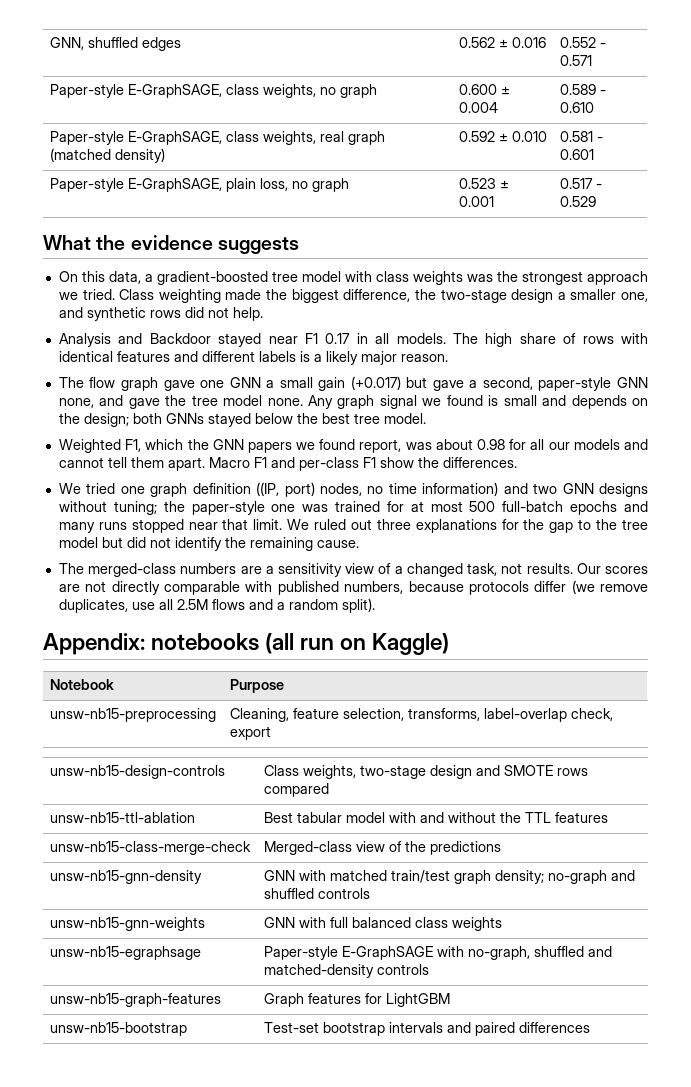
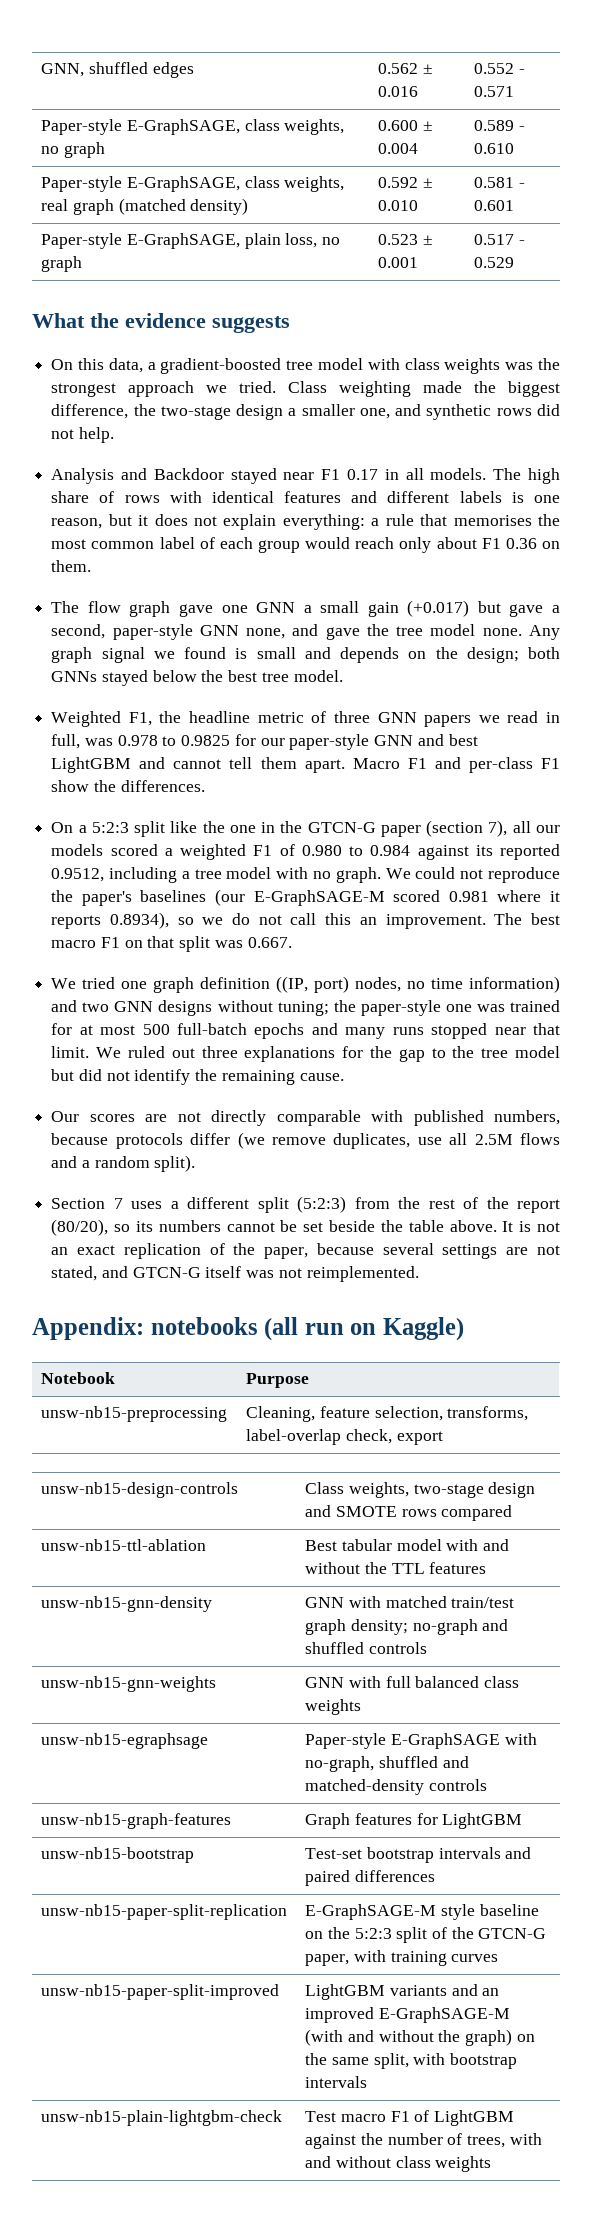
- The high share of rows with identical features and different labels is a likely major reason.
+ The high share of rows with identical features and different labels is one reason, but it does not explain everything: a rule that memorises the most common label of each group would reach only about F1 0.36 on them.
- Weighted F1, which the GNN papers we found report, was about 0.98 for all our models and cannot tell them apart.
+ Weighted F1, the headline metric of three GNN papers we read in full, was 0.978 to 0.9825 for our paper-style GNN and best LightGBM and cannot tell them apart.
+ On a 5:2:3 split like the one in the GTCN-G paper (section 7), all our models scored a weighted F1 of 0.980 to 0.984 against its reported 0.9512, including a tree model with no graph. We could not reproduce the paper's baselines (our E-GraphSAGE-M scored 0.981 where it reports 0.8934), so we do not call this an improvement. The best macro F1 on that split was 0.667.
- The merged-class numbers are a sensitivity view of a changed task, not results.
+ Section 7 uses a different split (5:2:3) from the rest of the report (80/20), so its numbers cannot be set beside the table above. It is not an exact replication of the paper, because several settings are not stated, and GTCN-G itself was not reimplemented.
- unsw-nb15-class-merge-check | Merged-class view of the predictions
+ unsw-nb15-paper-split-replication | E-GraphSAGE-M style baseline on the 5:2:3 split of the GTCN-G paper, with training curves
+ unsw-nb15-paper-split-improved | LightGBM variants and an improved E-GraphSAGE-M (with and without the graph) on the same split, with bootstrap intervals
+ unsw-nb15-plain-lightgbm-check | Test macro F1 of LightGBM against the number of trees, with and without class weights

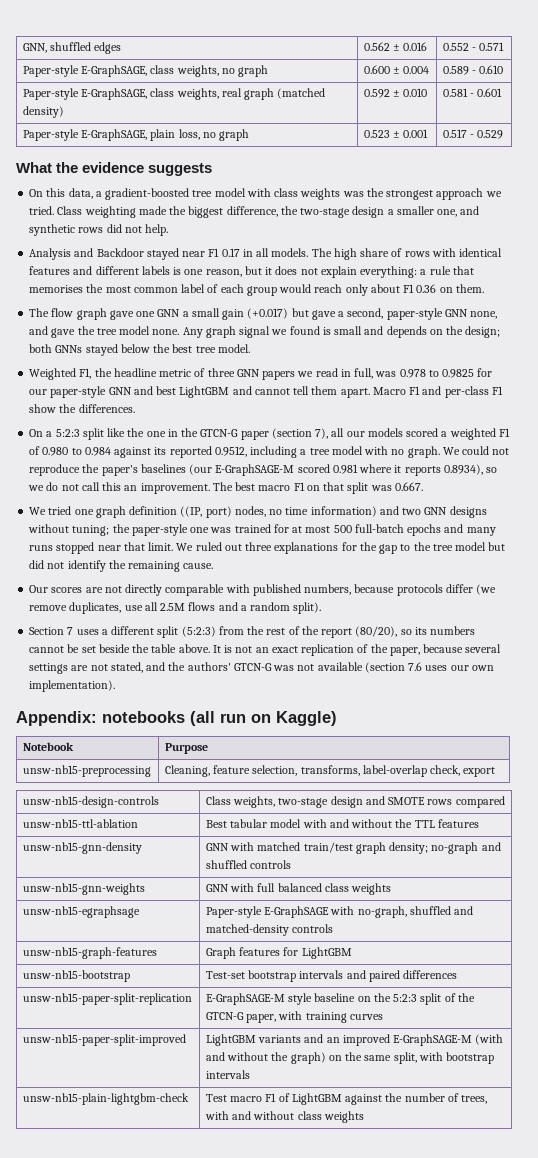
- It is not an exact replication of the paper, because several settings are not stated, and GTCN-G itself was not reimplemented.
+ It is not an exact replication of the paper, because several settings are not stated, and the authors' GTCN-G was not available (section 7.6 uses our own implementation).

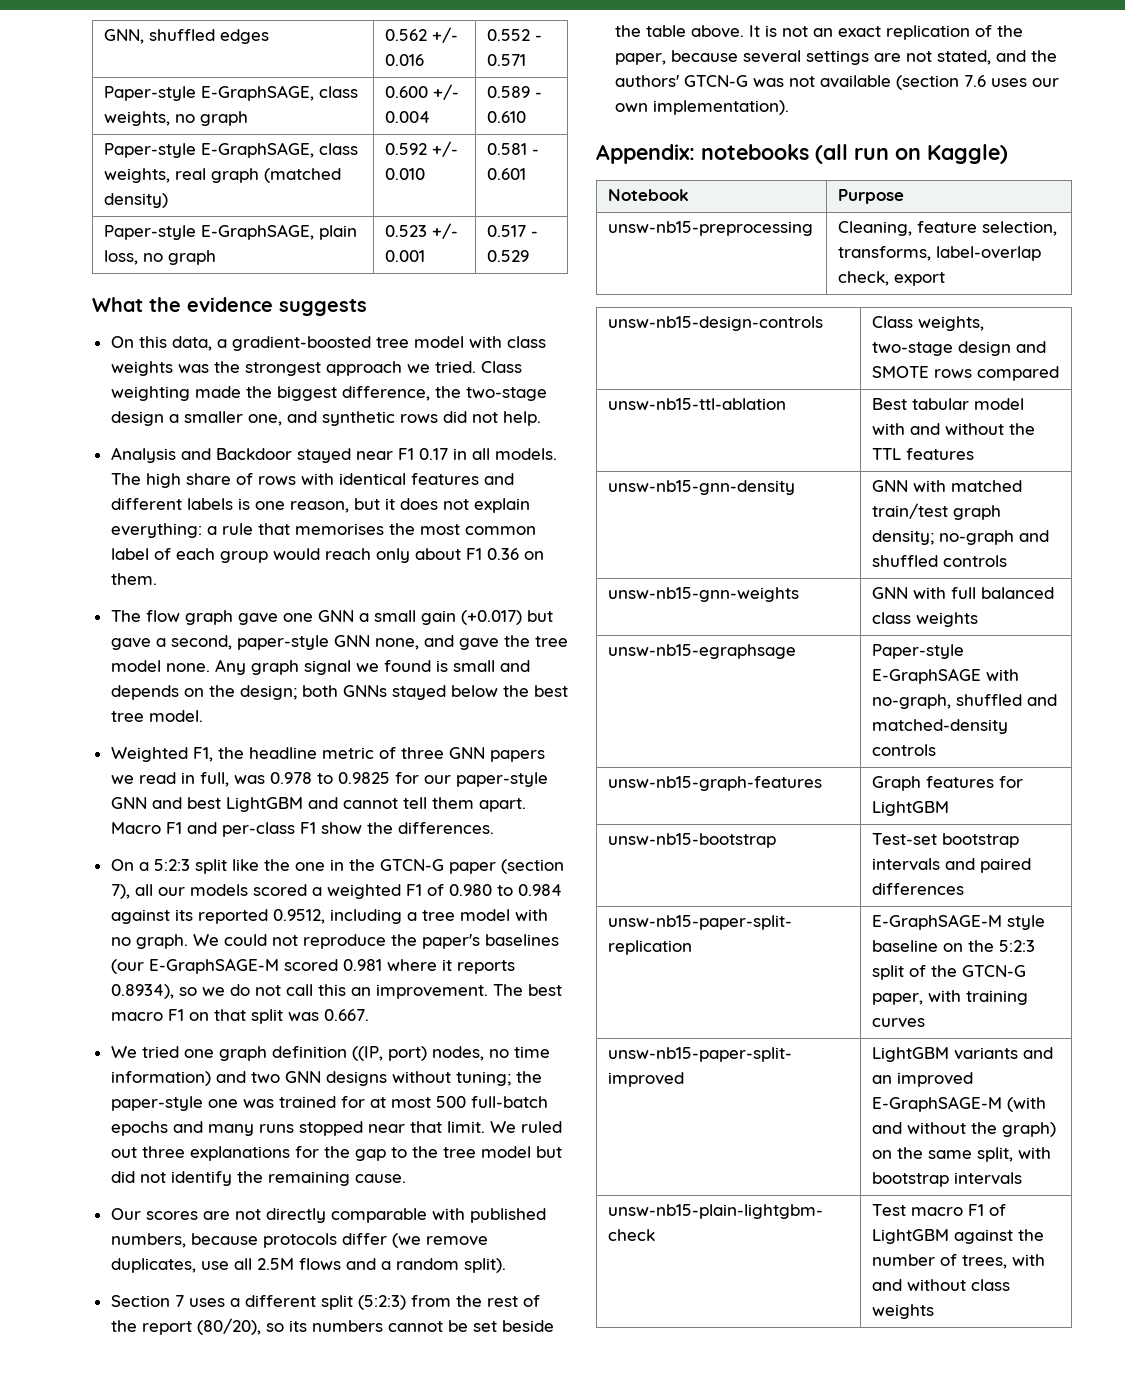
- GNN, shuffled edges | 0.562 ± 0.016 | 0.552 - 0.571
+ GNN, shuffled edges | 0.562 +/- 0.016 | 0.552 - 0.571
- Paper-style E-GraphSAGE, class weights, no graph | 0.600 ± 0.004 | 0.589 - 0.610
+ Paper-style E-GraphSAGE, class weights, no graph | 0.600 +/- 0.004 | 0.589 - 0.610
- Paper-style E-GraphSAGE, class weights, real graph (matched density) | 0.592 ± 0.010 | 0.581 - 0.601
+ Paper-style E-GraphSAGE, class weights, real graph (matched density) | 0.592 +/- 0.010 | 0.581 - 0.601
- Paper-style E-GraphSAGE, plain loss, no graph | 0.523 ± 0.001 | 0.517 - 0.529
+ Paper-style E-GraphSAGE, plain loss, no graph | 0.523 +/- 0.001 | 0.517 - 0.529

